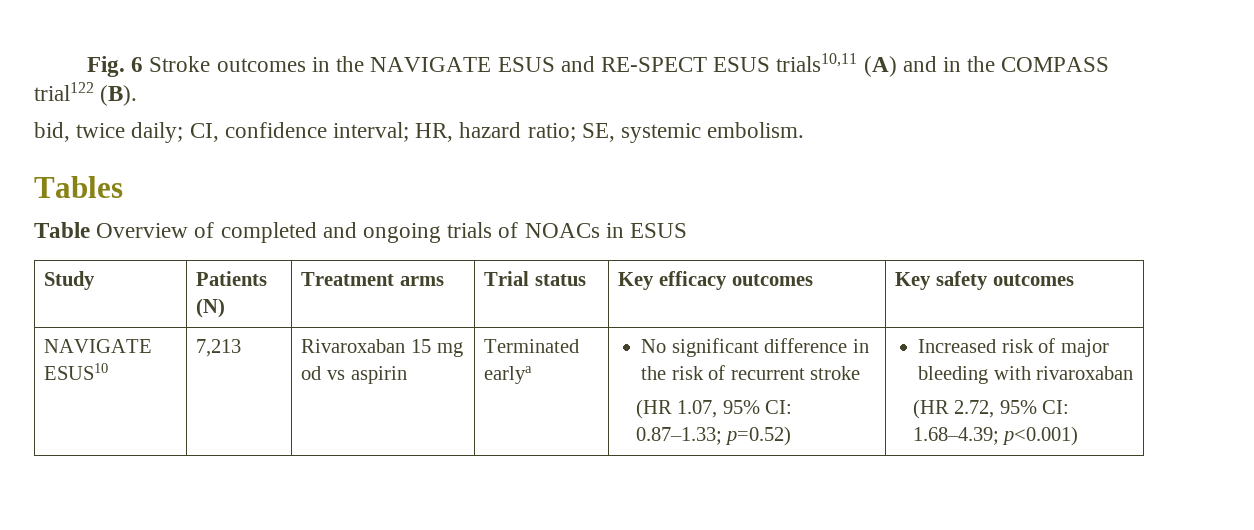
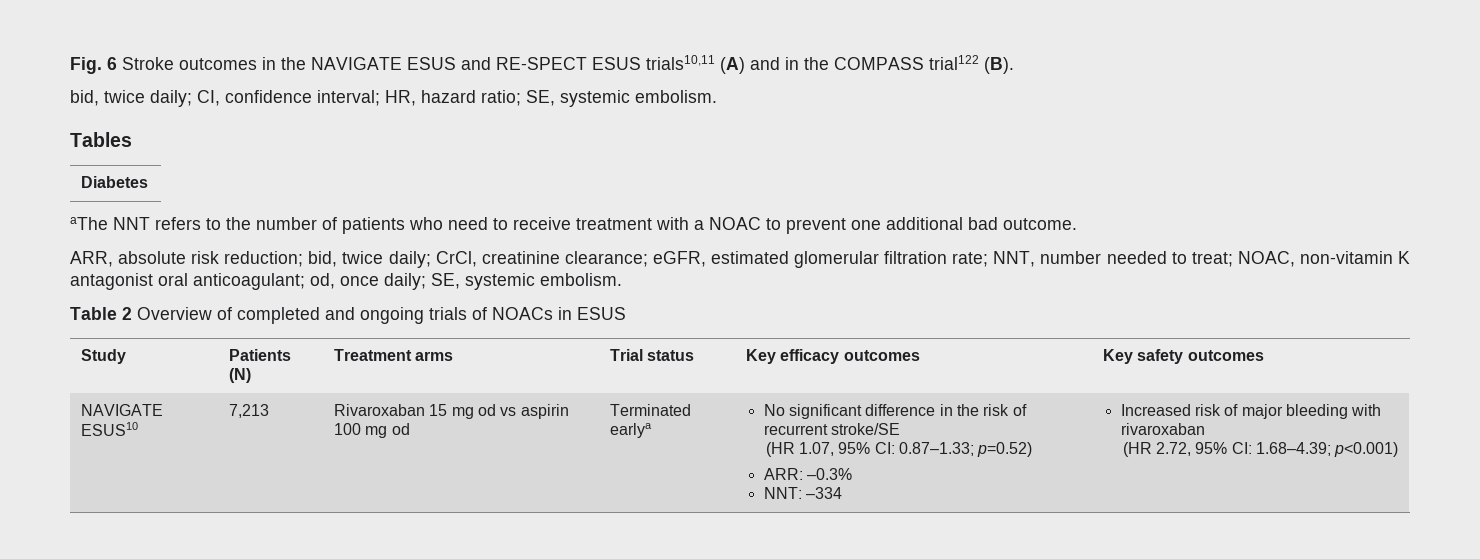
+ Diabetes
+ aThe NNT refers to the number of patients who need to receive treatment with a NOAC to prevent one additional bad outcome.
+ ARR, absolute risk reduction; bid, twice daily; CrCl, creatinine clearance; eGFR, estimated glomerular filtration rate; NNT, number needed to treat; NOAC, non-vitamin K antagonist oral anticoagulant; od, once daily; SE, systemic embolism.
- Table Overview of completed and ongoing trials of NOACs in ESUS
+ Table 2 Overview of completed and ongoing trials of NOACs in ESUS
- Rivaroxaban 15 mg od vs aspirin
+ Rivaroxaban 15 mg od vs aspirin 100 mg od
- No significant difference in the risk of recurrent stroke
+ No significant difference in the risk of recurrent stroke/SE
+ ARR: –0.3%
+ NNT: –334

